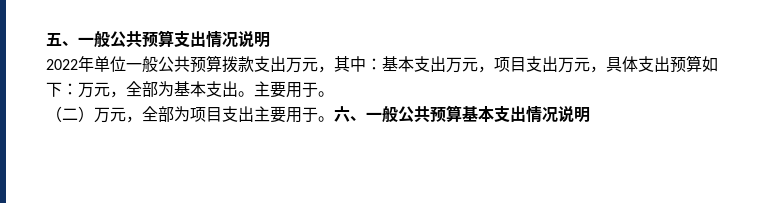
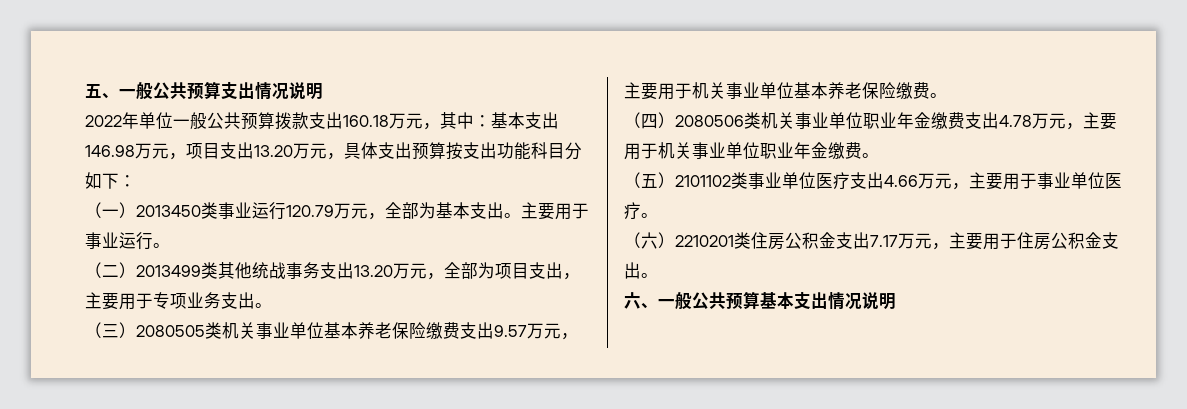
- 2022年单位一般公共预算拨款支出万元，其中：基本支出万元，项目支出万元，具体支出预算如下：万元，全部为基本支出。主要用于。
+ 2022年单位一般公共预算拨款支出160.18万元，其中：基本支出146.98万元，项目支出13.20万元，具体支出预算按支出功能科目分如下：
+ （一）2013450类事业运行120.79万元，全部为基本支出。主要用于事业运行。
- （二）万元，全部为项目支出主要用于。六、一般公共预算基本支出情况说明
+ （二）2013499类其他统战事务支出13.20万元，全部为项目支出，主要用于专项业务支出。
+ （三）2080505类机关事业单位基本养老保险缴费支出9.57万元，主要用于机关事业单位基本养老保险缴费。
+ （四）2080506类机关事业单位职业年金缴费支出4.78万元，主要用于机关事业单位职业年金缴费。
+ （五）2101102类事业单位医疗支出4.66万元，主要用于事业单位医疗。
+ （六）2210201类住房公积金支出7.17万元，主要用于住房公积金支出。
+ 六、一般公共预算基本支出情况说明

